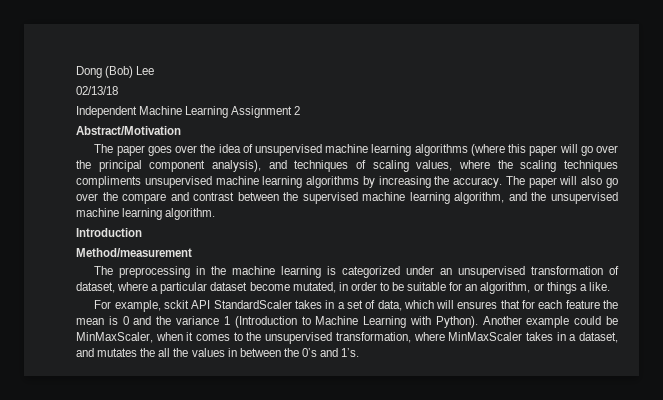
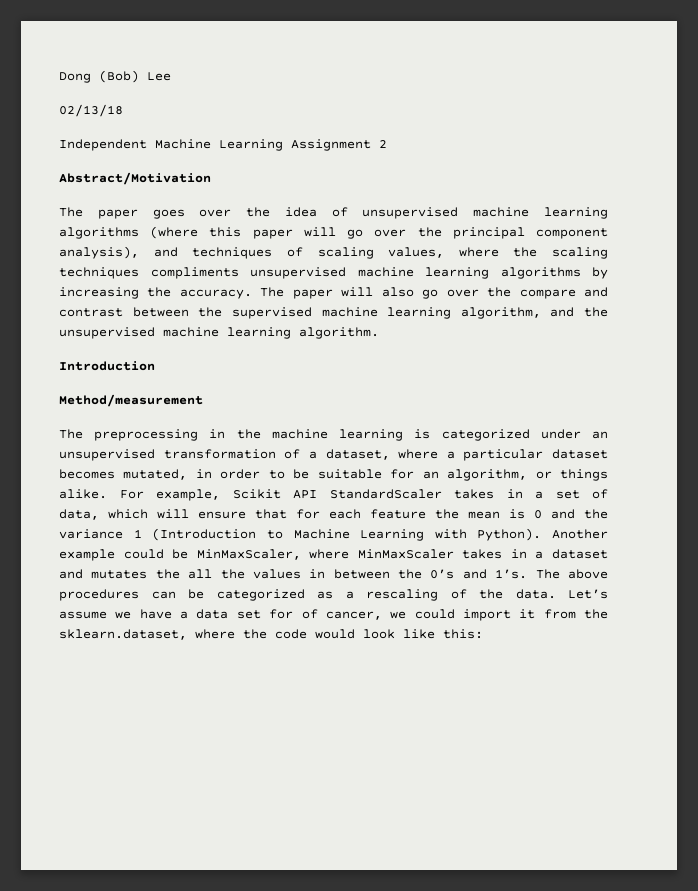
- The preprocessing in the machine learning is categorized under an unsupervised transformation of dataset, where a particular dataset become mutated, in order to be suitable for an algorithm, or things a like.
- For example, sckit API StandardScaler takes in a set of data, which will ensures that for each feature the mean is 0 and the variance 1 (Introduction to Machine Learning with Python).
+ The preprocessing in the machine learning is categorized under an unsupervised transformation of a dataset, where a particular dataset becomes mutated, in order to be suitable for an algorithm, or things alike. For example, Scikit API StandardScaler takes in a set of data, which will ensure that for each feature the mean is 0 and the variance 1 (Introduction to Machine Learning with Python).
- Another example could be MinMaxScaler, when it comes to the unsupervised transformation, where MinMaxScaler takes in a dataset, and mutates the all the values in between the 0’s and 1’s.
+ Another example could be MinMaxScaler, where MinMaxScaler takes in a dataset and mutates the all the values in between the 0’s and 1’s.
+ The above procedures can be categorized as a rescaling of the data. Let’s assume we have a data set for of cancer, we could import it from the sklearn.dataset, where the code would look like this:

